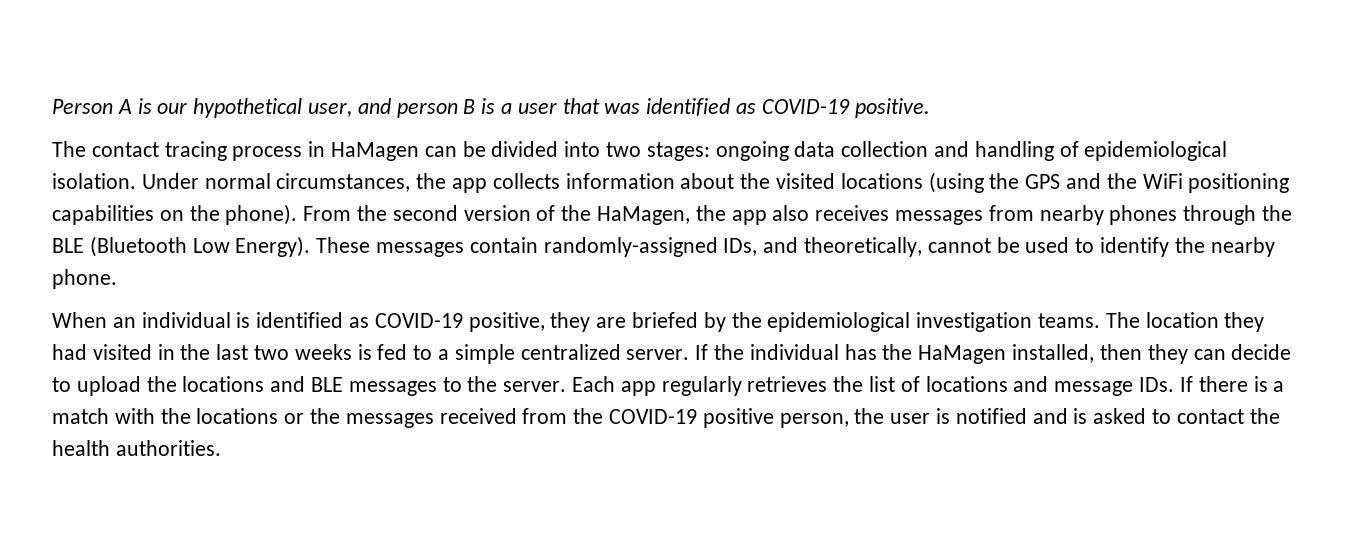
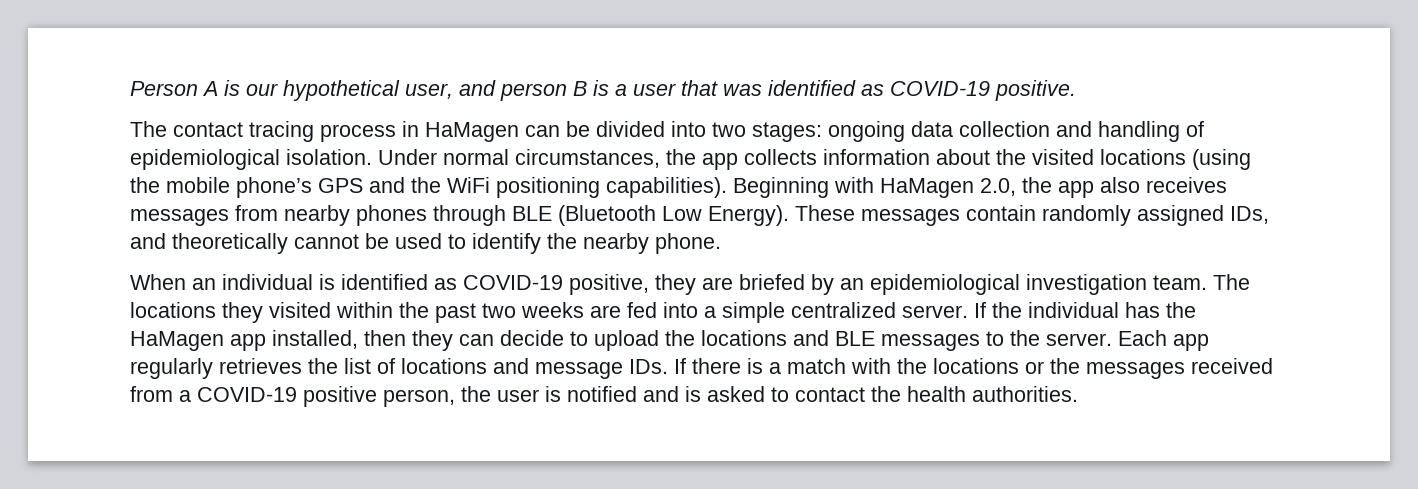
- Under normal circumstances, the app collects information about the visited locations (using the GPS and the WiFi positioning capabilities on the phone). From the second version of the HaMagen, the app also receives messages from nearby phones through the BLE (Bluetooth Low Energy).
+ Under normal circumstances, the app collects information about the visited locations (using the mobile phone’s GPS and the WiFi positioning capabilities). Beginning with HaMagen 2.0, the app also receives messages from nearby phones through BLE (Bluetooth Low Energy).
- These messages contain randomly-assigned IDs, and theoretically, cannot be used to identify the nearby phone.
+ These messages contain randomly assigned IDs, and theoretically cannot be used to identify the nearby phone.
- When an individual is identified as COVID-19 positive, they are briefed by the epidemiological investigation teams. The location they had visited in the last two weeks is fed to a simple centralized server.
+ When an individual is identified as COVID-19 positive, they are briefed by an epidemiological investigation team. The locations they visited within the past two weeks are fed into a simple centralized server.
- If the individual has the HaMagen installed, then they can decide to upload the locations and BLE messages to the server.
+ If the individual has the HaMagen app installed, then they can decide to upload the locations and BLE messages to the server.
- Each app regularly retrieves the list of locations and message IDs. If there is a match with the locations or the messages received from the COVID-19 positive person, the user is notified and is asked to contact the health authorities.
+ Each app regularly retrieves the list of locations and message IDs. If there is a match with the locations or the messages received from a COVID-19 positive person, the user is notified and is asked to contact the health authorities.

